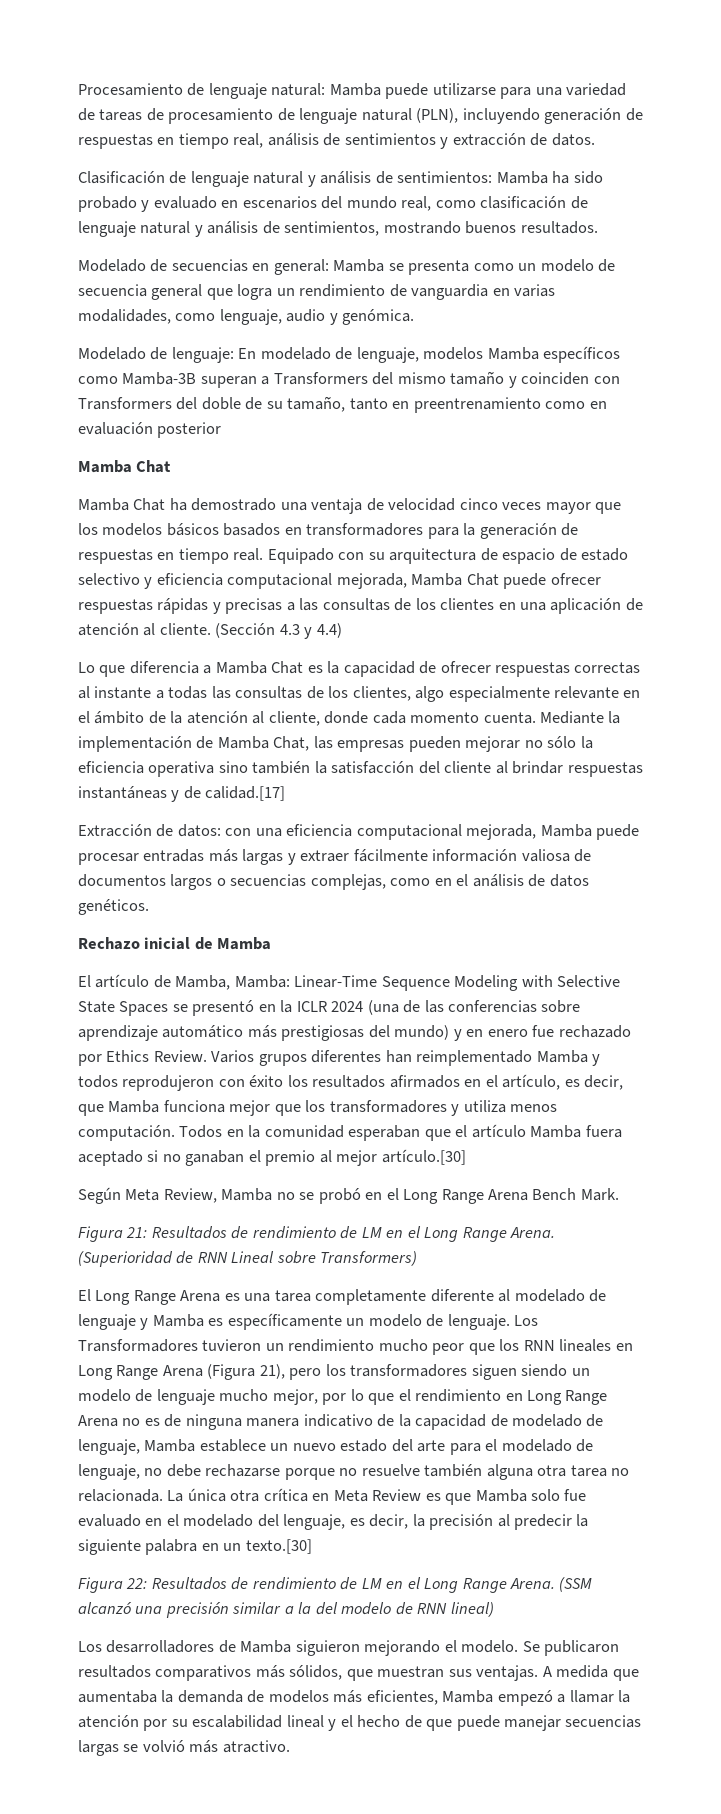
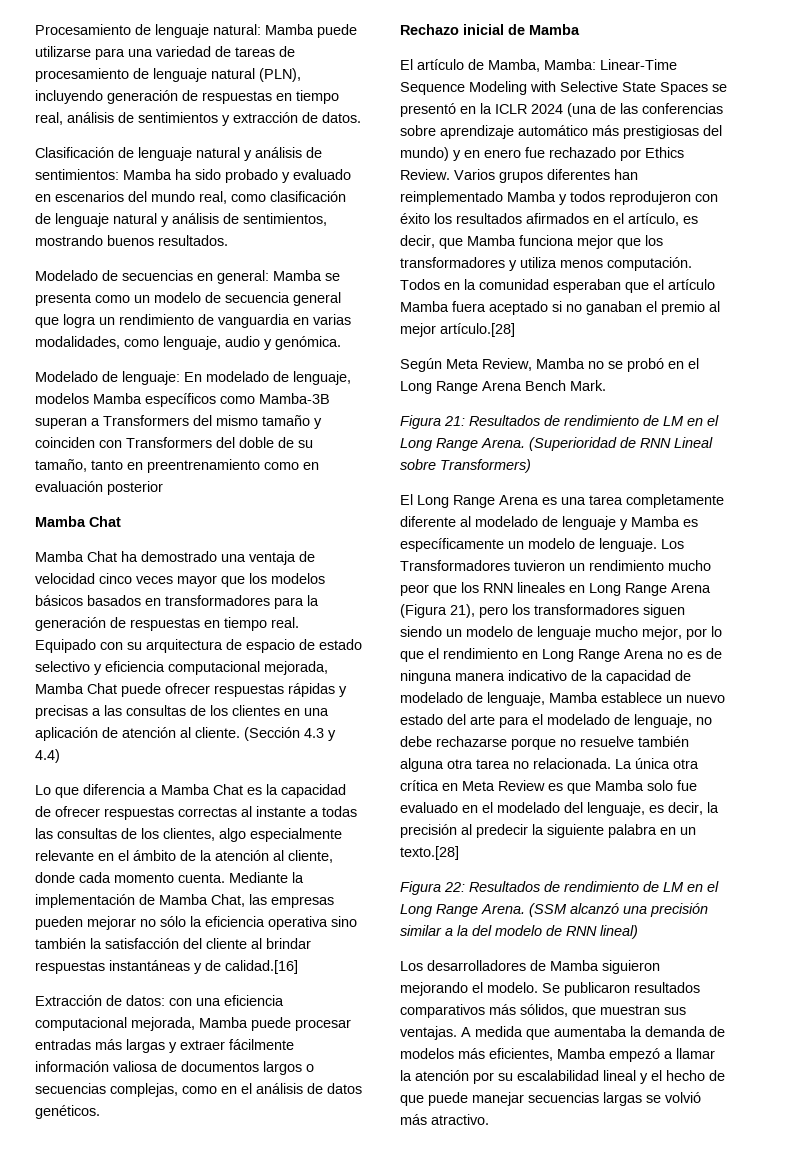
- Mediante la implementación de Mamba Chat, las empresas pueden mejorar no sólo la eficiencia operativa sino también la satisfacción del cliente al brindar respuestas instantáneas y de calidad.[17]
+ Mediante la implementación de Mamba Chat, las empresas pueden mejorar no sólo la eficiencia operativa sino también la satisfacción del cliente al brindar respuestas instantáneas y de calidad.[16]
- Todos en la comunidad esperaban que el artículo Mamba fuera aceptado si no ganaban el premio al mejor artículo.[30]
+ Todos en la comunidad esperaban que el artículo Mamba fuera aceptado si no ganaban el premio al mejor artículo.[28]
- La única otra crítica en Meta Review es que Mamba solo fue evaluado en el modelado del lenguaje, es decir, la precisión al predecir la siguiente palabra en un texto.[30]
+ La única otra crítica en Meta Review es que Mamba solo fue evaluado en el modelado del lenguaje, es decir, la precisión al predecir la siguiente palabra en un texto.[28]

